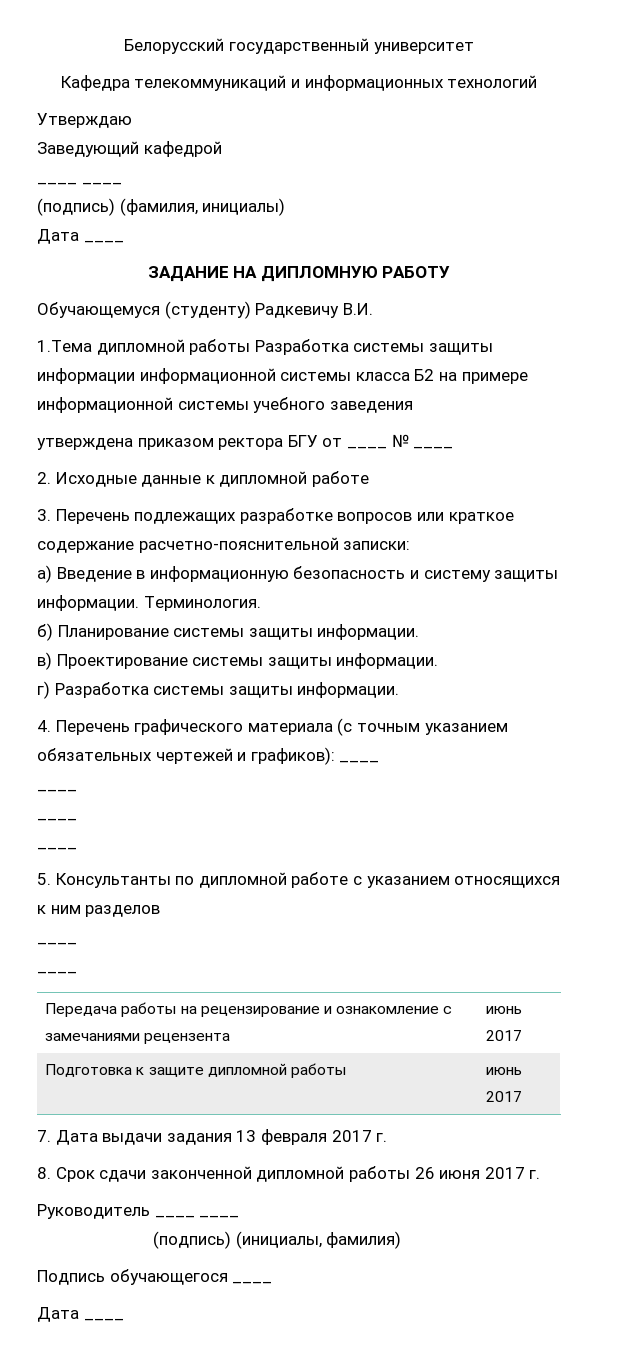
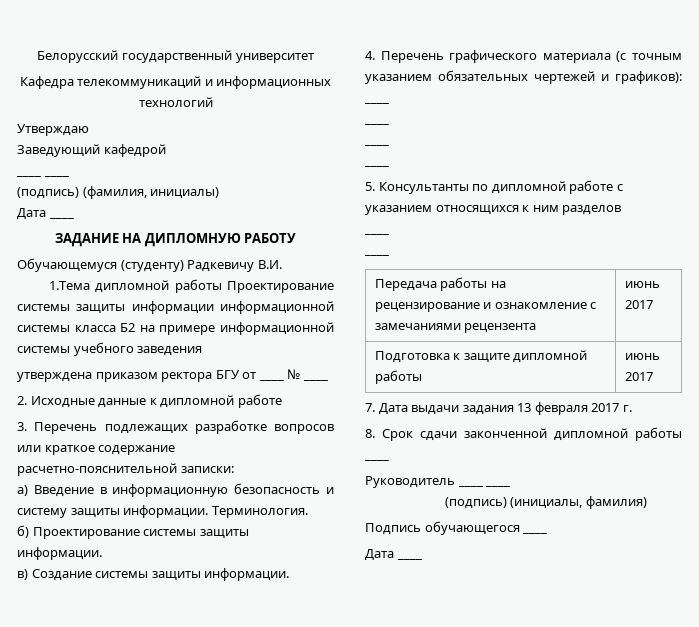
- 1.Тема дипломной работы Разработка системы защиты информации информационной системы класса Б2 на примере информационной системы учебного заведения
+ 1.Тема дипломной работы Проектирование системы защиты информации информационной системы класса Б2 на примере информационной системы учебного заведения
- б) Планирование системы защиты информации.
+ б) Проектирование системы защиты информации.
- в) Проектирование системы защиты информации.
- г) Разработка системы защиты информации.
+ в) Создание системы защиты информации.
- 8. Срок сдачи законченной дипломной работы 26 июня 2017 г.
+ 8. Срок сдачи законченной дипломной работы ____

